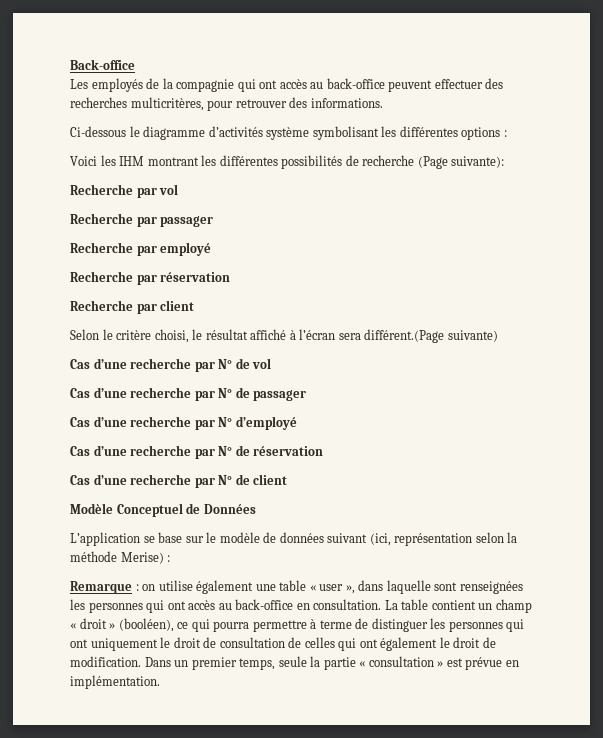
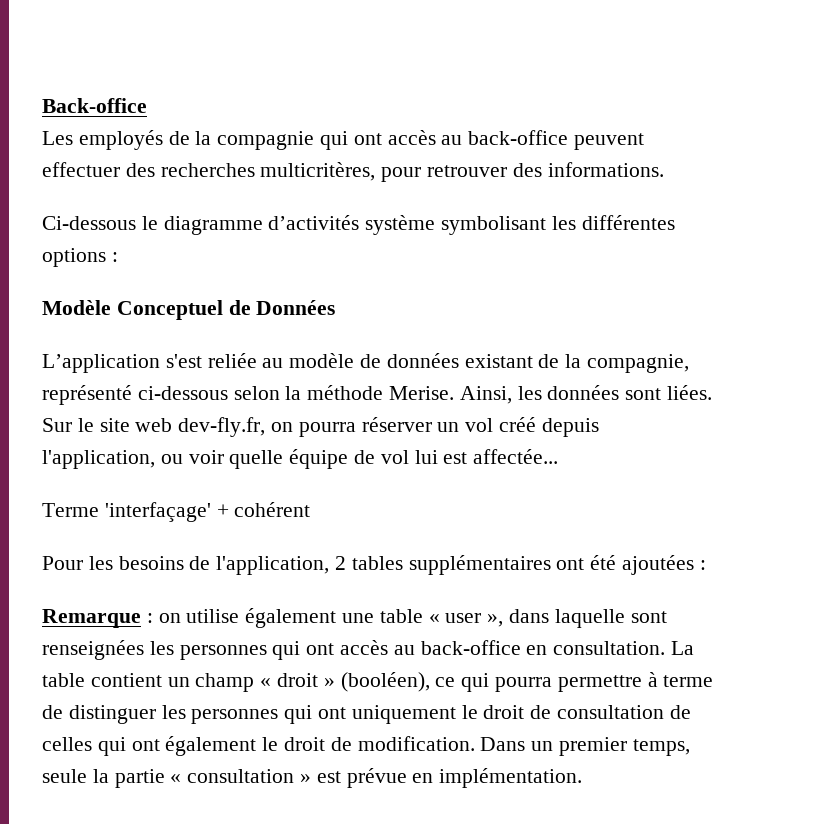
- Voici les IHM montrant les différentes possibilités de recherche (Page suivante):
- Recherche par vol
- Recherche par passager
- Recherche par employé
- Recherche par réservation
- Recherche par client
- Selon le critère choisi, le résultat affiché à l’écran sera différent.(Page suivante)
- Cas d’une recherche par N° de vol
- Cas d’une recherche par N° de passager
- Cas d’une recherche par N° d’employé
- Cas d’une recherche par N° de réservation
- Cas d’une recherche par N° de client
- L’application se base sur le modèle de données suivant (ici, représentation selon la méthode Merise) :
+ L’application s'est reliée au modèle de données existant de la compagnie, représenté ci-dessous selon la méthode Merise. Ainsi, les données sont liées. Sur le site web dev-fly.fr, on pourra réserver un vol créé depuis l'application, ou voir quelle équipe de vol lui est affectée...
+ Terme 'interfaçage' + cohérent
+ Pour les besoins de l'application, 2 tables supplémentaires ont été ajoutées :

